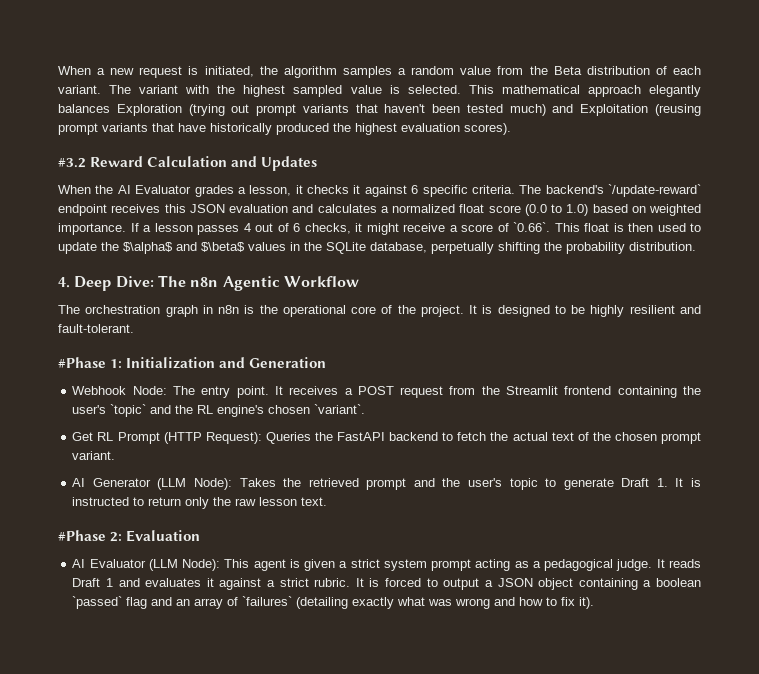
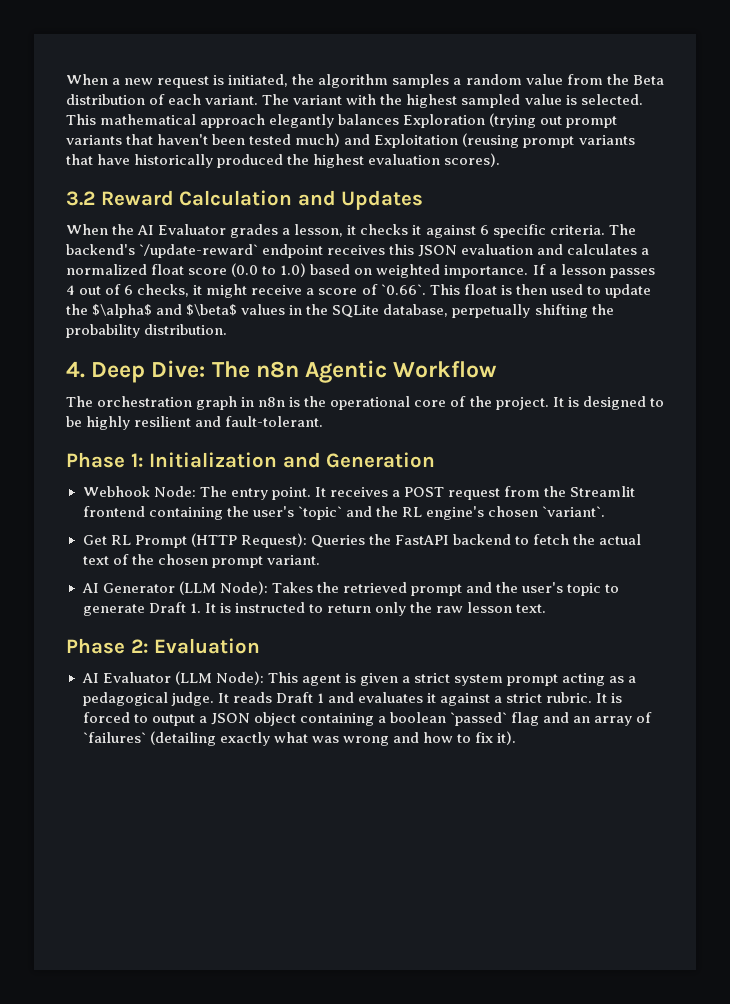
- #3.2 Reward Calculation and Updates
+ 3.2 Reward Calculation and Updates
- #Phase 1: Initialization and Generation
+ Phase 1: Initialization and Generation
- #Phase 2: Evaluation
+ Phase 2: Evaluation

